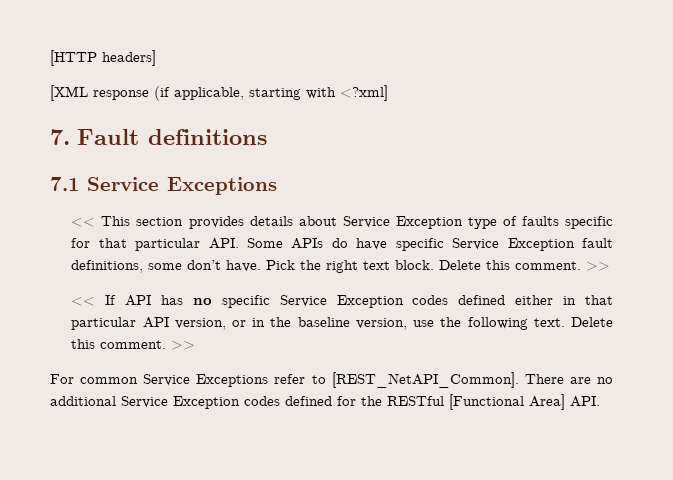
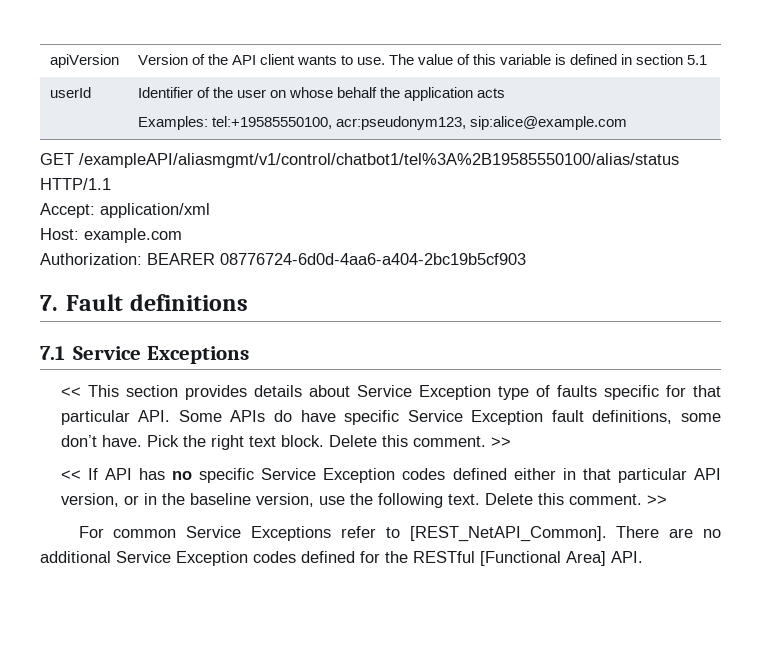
- [HTTP headers]
- [XML response (if applicable, starting with <?xml]
+ apiVersion | Version of the API client wants to use. The value of this variable is defined in section 5.1
+ userId | Identifier of the user on whose behalf the application acts
+ Examples: tel:+19585550100, acr:pseudonym123, sip:alice@example.com
+ GET /exampleAPI/aliasmgmt/v1/control/chatbot1/tel%3A%2B19585550100/alias/status HTTP/1.1
+ Accept: application/xml
+ Host: example.com
+ Authorization: BEARER 08776724-6d0d-4aa6-a404-2bc19b5cf903

